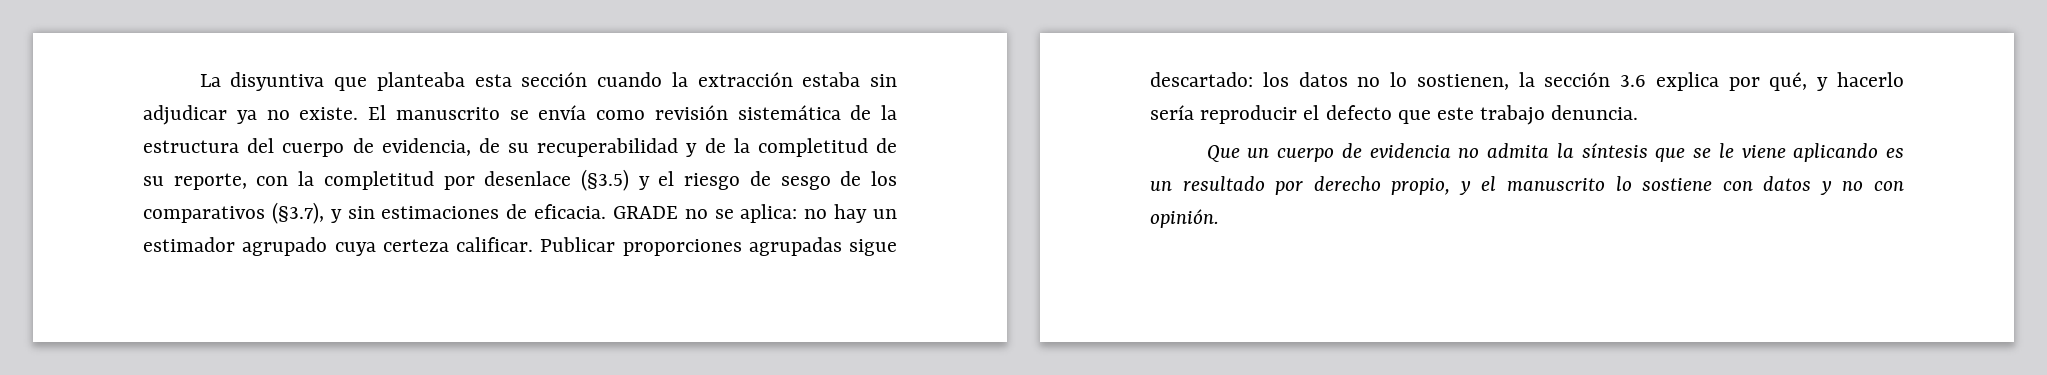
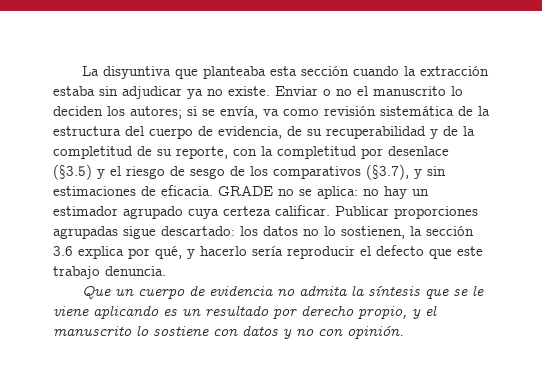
- El manuscrito se envía como revisión sistemática de la estructura del cuerpo de evidencia, de su recuperabilidad y de la completitud de su reporte, con la completitud por desenlace (§3.5) y el riesgo de sesgo de los comparativos (§3.7), y sin estimaciones de eficacia.
+ Enviar o no el manuscrito lo deciden los autores; si se envía, va como revisión sistemática de la estructura del cuerpo de evidencia, de su recuperabilidad y de la completitud de su reporte, con la completitud por desenlace (§3.5) y el riesgo de sesgo de los comparativos (§3.7), y sin estimaciones de eficacia.

